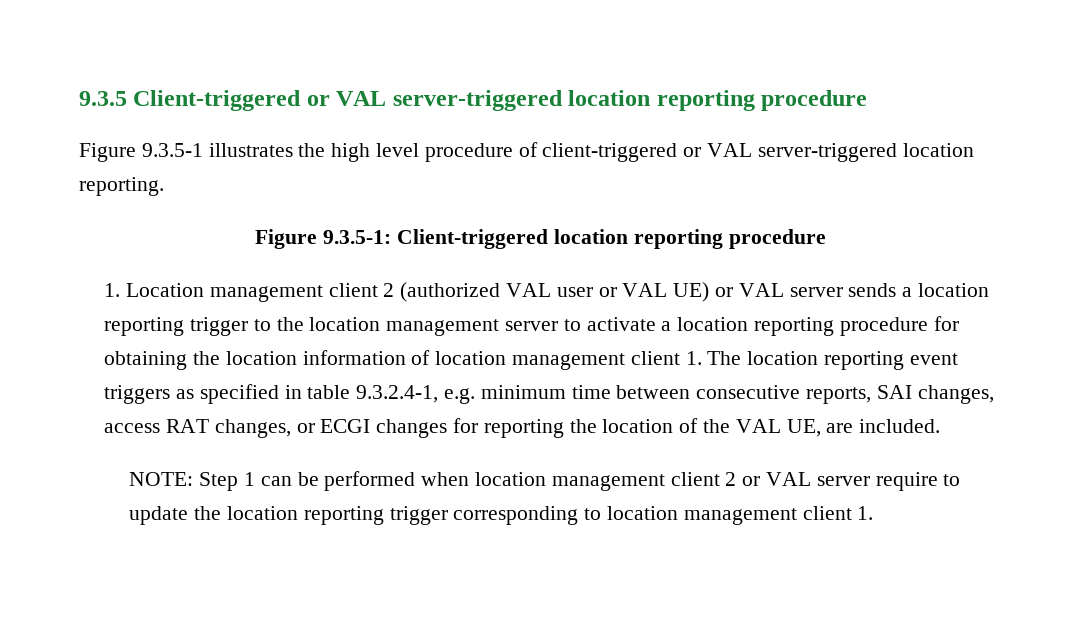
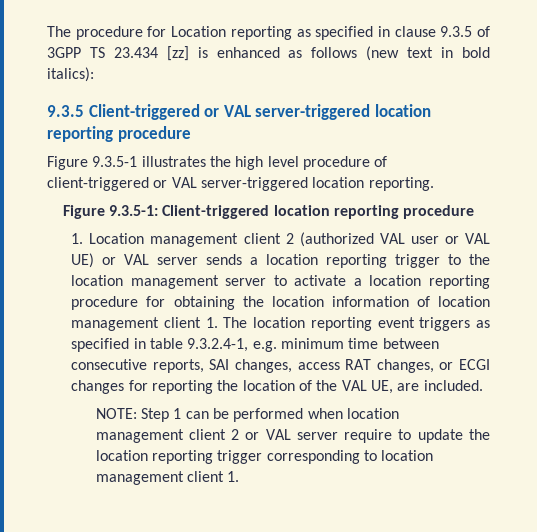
+ The procedure for Location reporting as specified in clause 9.3.5 of 3GPP TS 23.434 [zz] is enhanced as follows (new text in bold italics):

